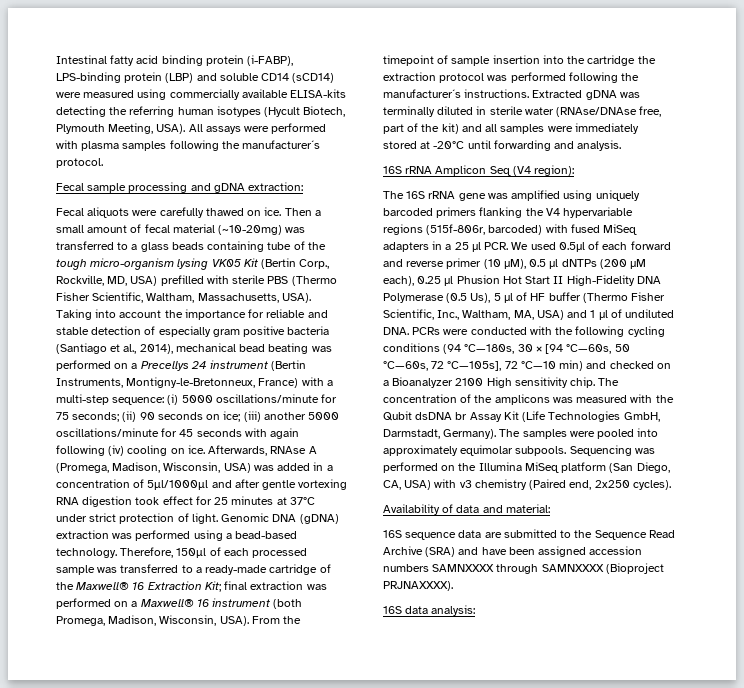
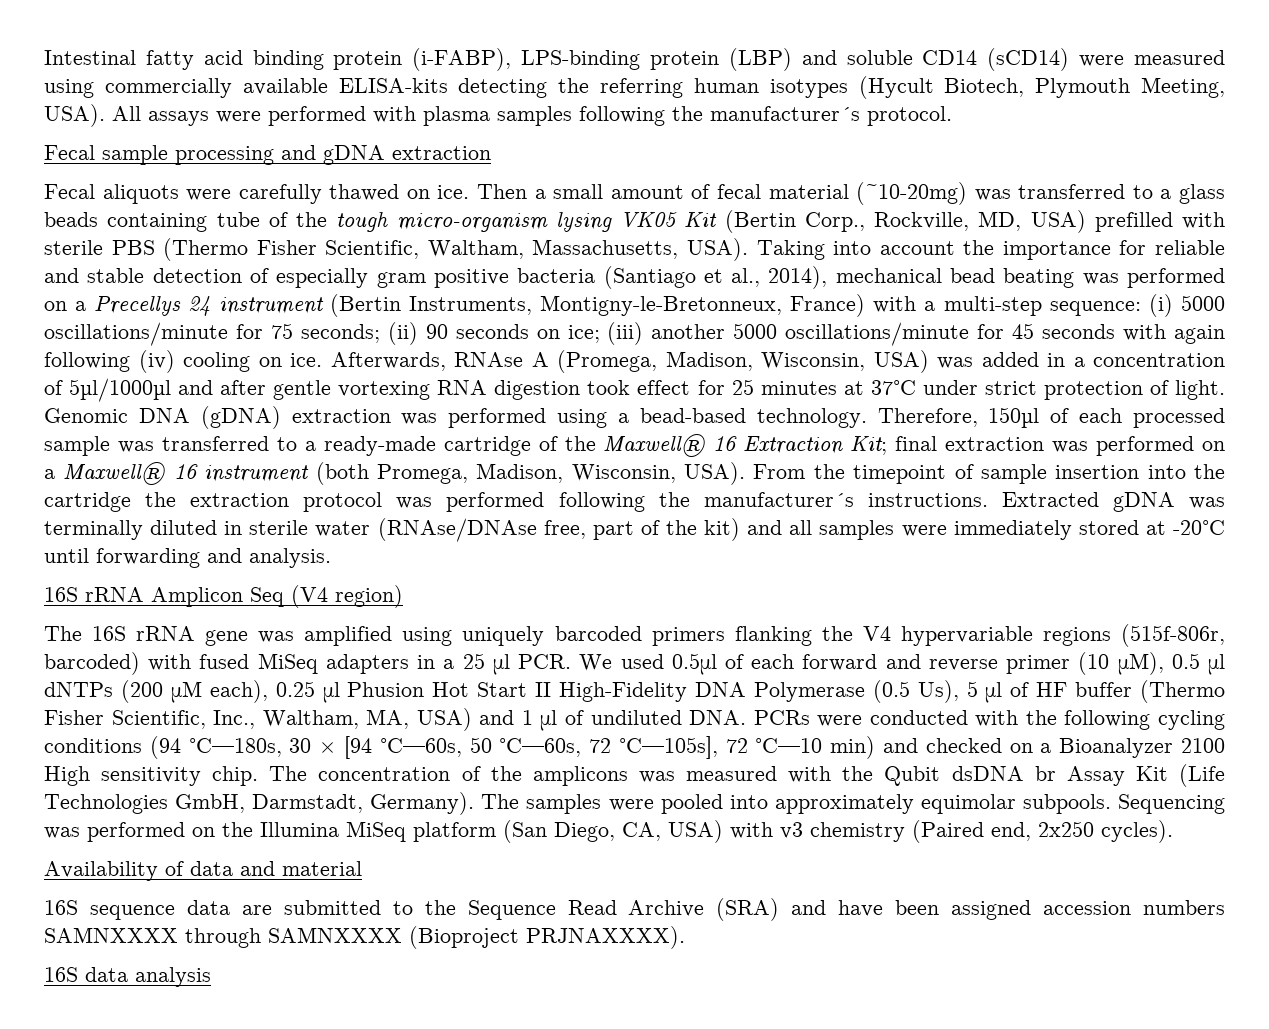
- Fecal sample processing and gDNA extraction:
+ Fecal sample processing and gDNA extraction
- 16S rRNA Amplicon Seq (V4 region):
+ 16S rRNA Amplicon Seq (V4 region)
- Availability of data and material:
+ Availability of data and material
- 16S data analysis:
+ 16S data analysis

